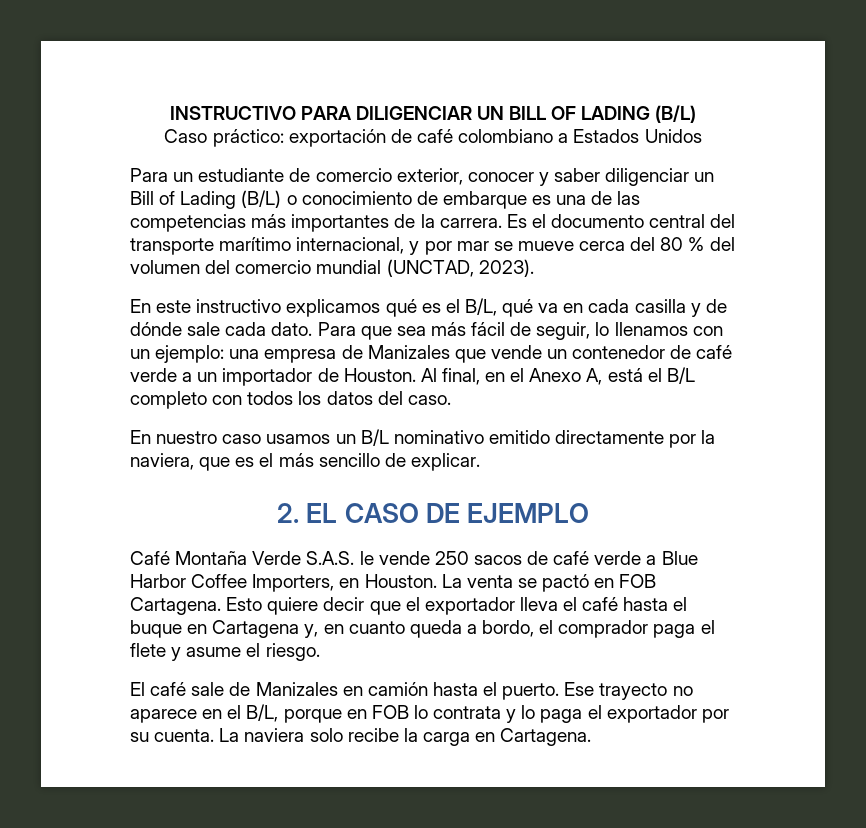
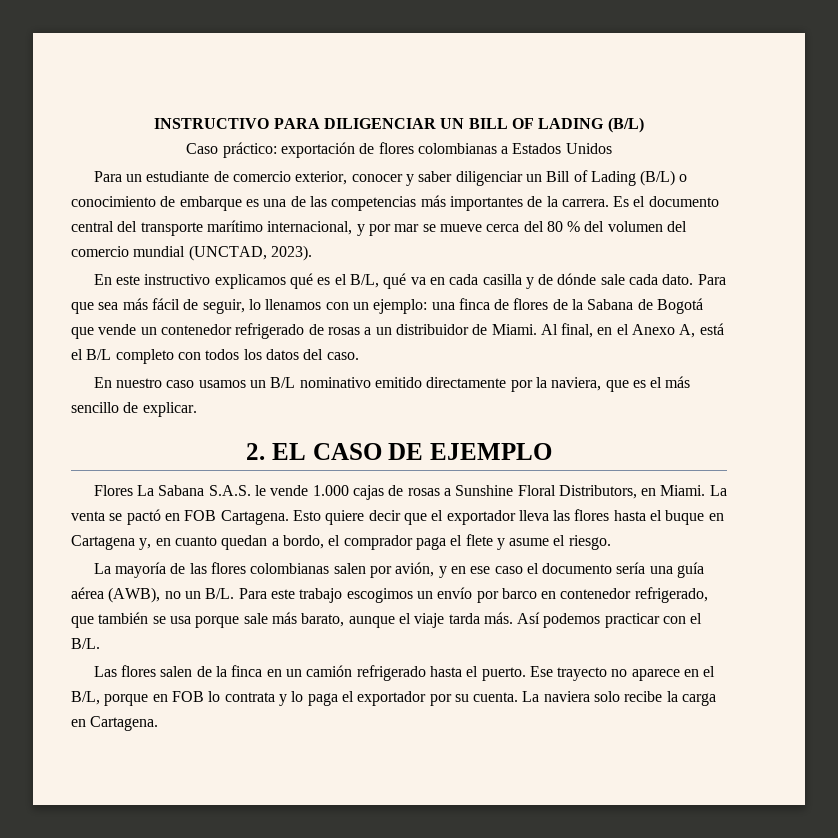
- Caso práctico: exportación de café colombiano a Estados Unidos
+ Caso práctico: exportación de flores colombianas a Estados Unidos
- Para que sea más fácil de seguir, lo llenamos con un ejemplo: una empresa de Manizales que vende un contenedor de café verde a un importador de Houston.
+ Para que sea más fácil de seguir, lo llenamos con un ejemplo: una finca de flores de la Sabana de Bogotá que vende un contenedor refrigerado de rosas a un distribuidor de Miami.
- Café Montaña Verde S.A.S. le vende 250 sacos de café verde a Blue Harbor Coffee Importers, en Houston.
+ Flores La Sabana S.A.S. le vende 1.000 cajas de rosas a Sunshine Floral Distributors, en Miami.
- Esto quiere decir que el exportador lleva el café hasta el buque en Cartagena y, en cuanto queda a bordo, el comprador paga el flete y asume el riesgo.
+ Esto quiere decir que el exportador lleva las flores hasta el buque en Cartagena y, en cuanto quedan a bordo, el comprador paga el flete y asume el riesgo.
- El café sale de Manizales en camión hasta el puerto.
+ La mayoría de las flores colombianas salen por avión, y en ese caso el documento sería una guía aérea (AWB), no un B/L. Para este trabajo escogimos un envío por barco en contenedor refrigerado, que también se usa porque sale más barato, aunque el viaje tarda más. Así podemos practicar con el B/L.
+ Las flores salen de la finca en un camión refrigerado hasta el puerto.

